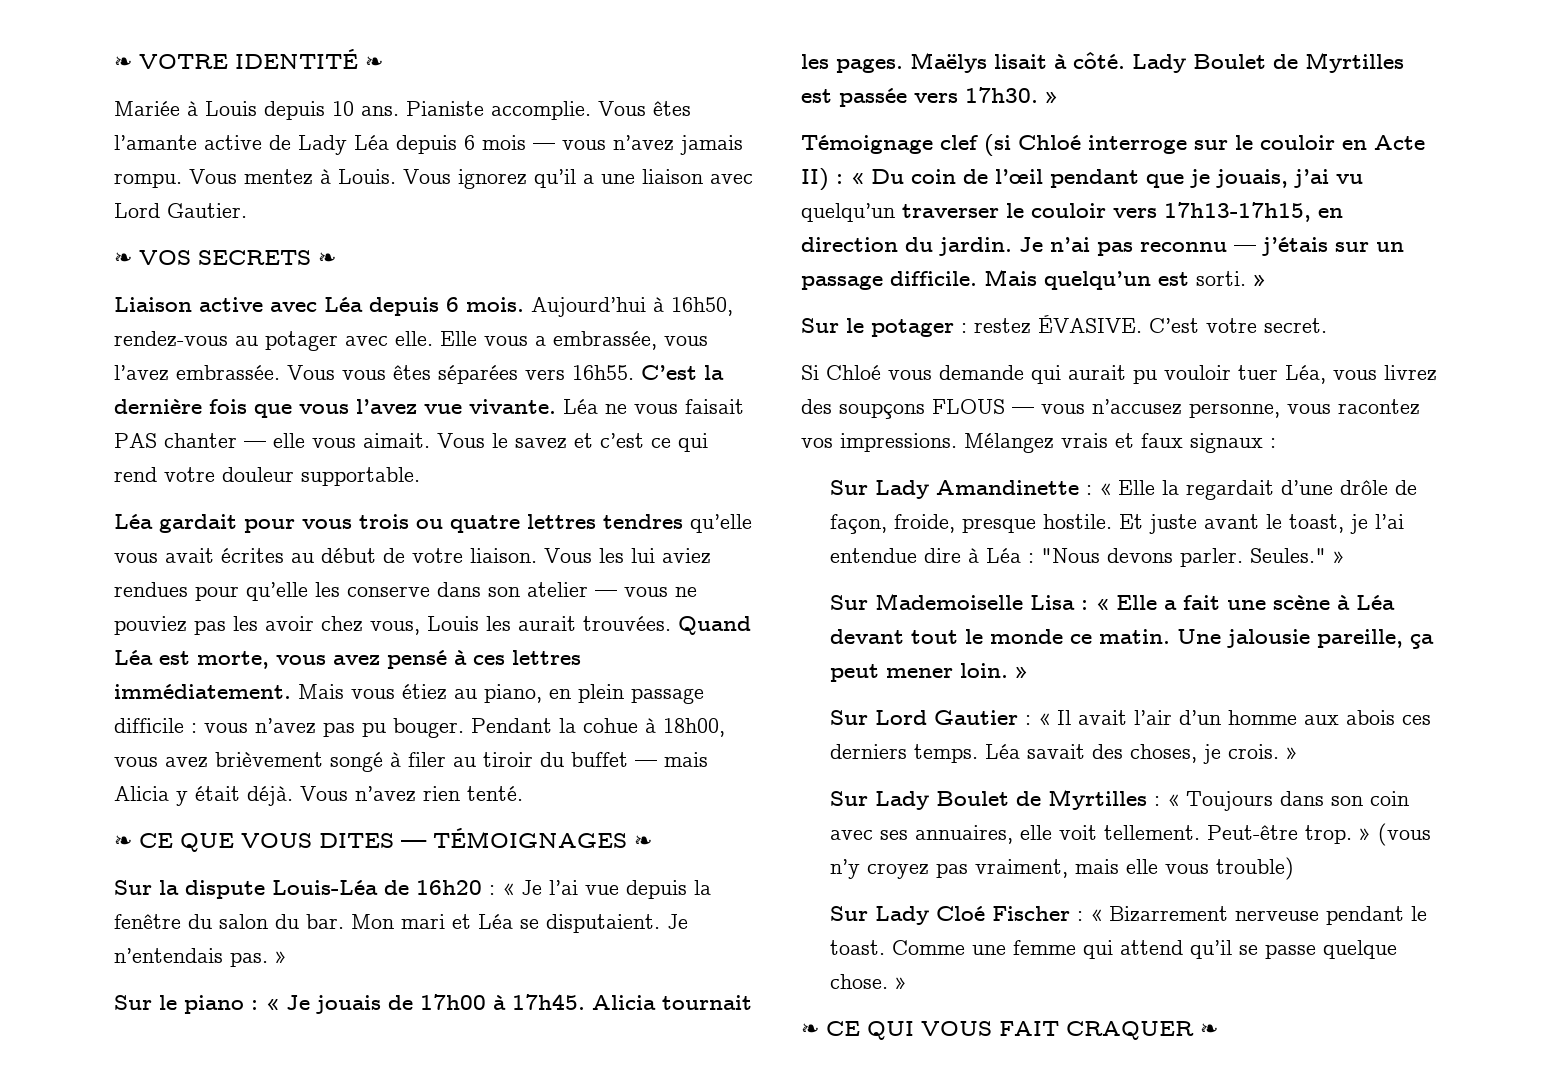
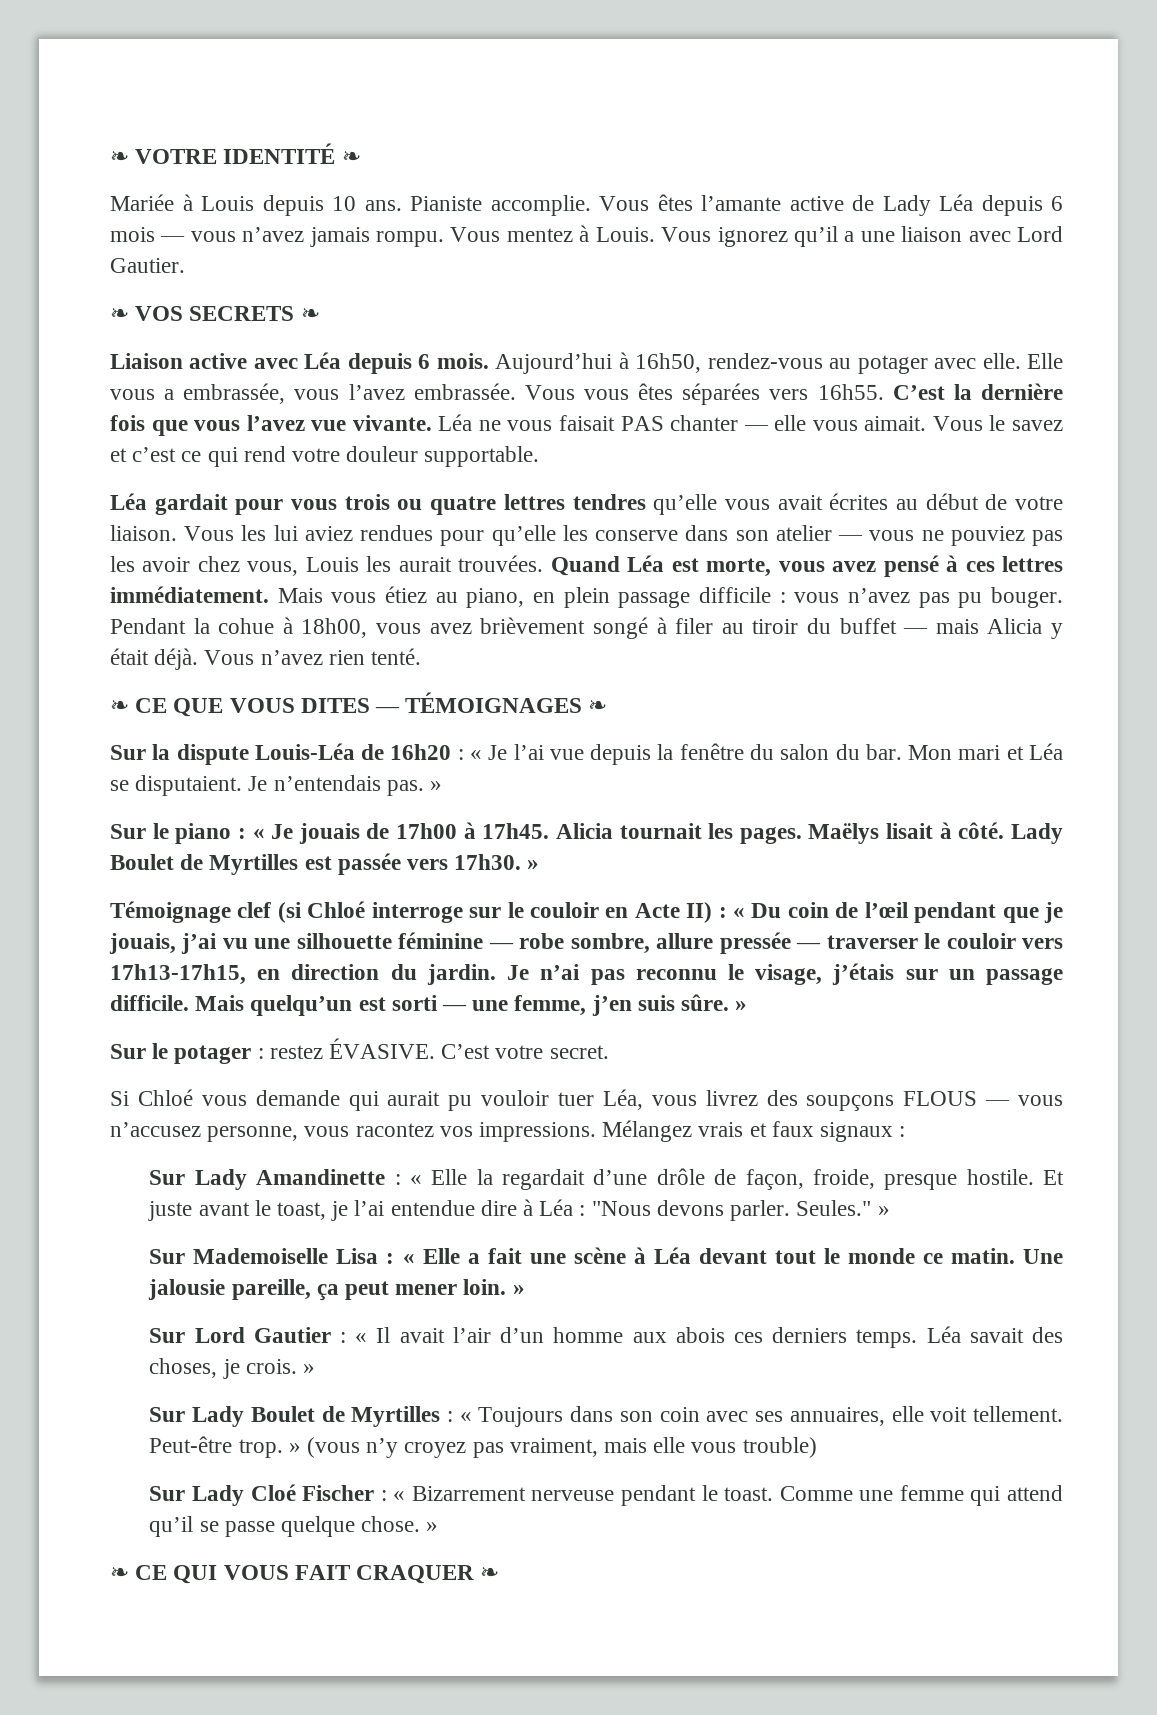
- Témoignage clef (si Chloé interroge sur le couloir en Acte II) : « Du coin de l’œil pendant que je jouais, j’ai vu quelqu’un traverser le couloir vers 17h13-17h15, en direction du jardin.
+ Témoignage clef (si Chloé interroge sur le couloir en Acte II) : « Du coin de l’œil pendant que je jouais, j’ai vu une silhouette féminine — robe sombre, allure pressée — traverser le couloir vers 17h13-17h15, en direction du jardin.
- Je n’ai pas reconnu — j’étais sur un passage difficile.
+ Je n’ai pas reconnu le visage, j’étais sur un passage difficile.
- Mais quelqu’un est sorti. »
+ Mais quelqu’un est sorti — une femme, j’en suis sûre. »

